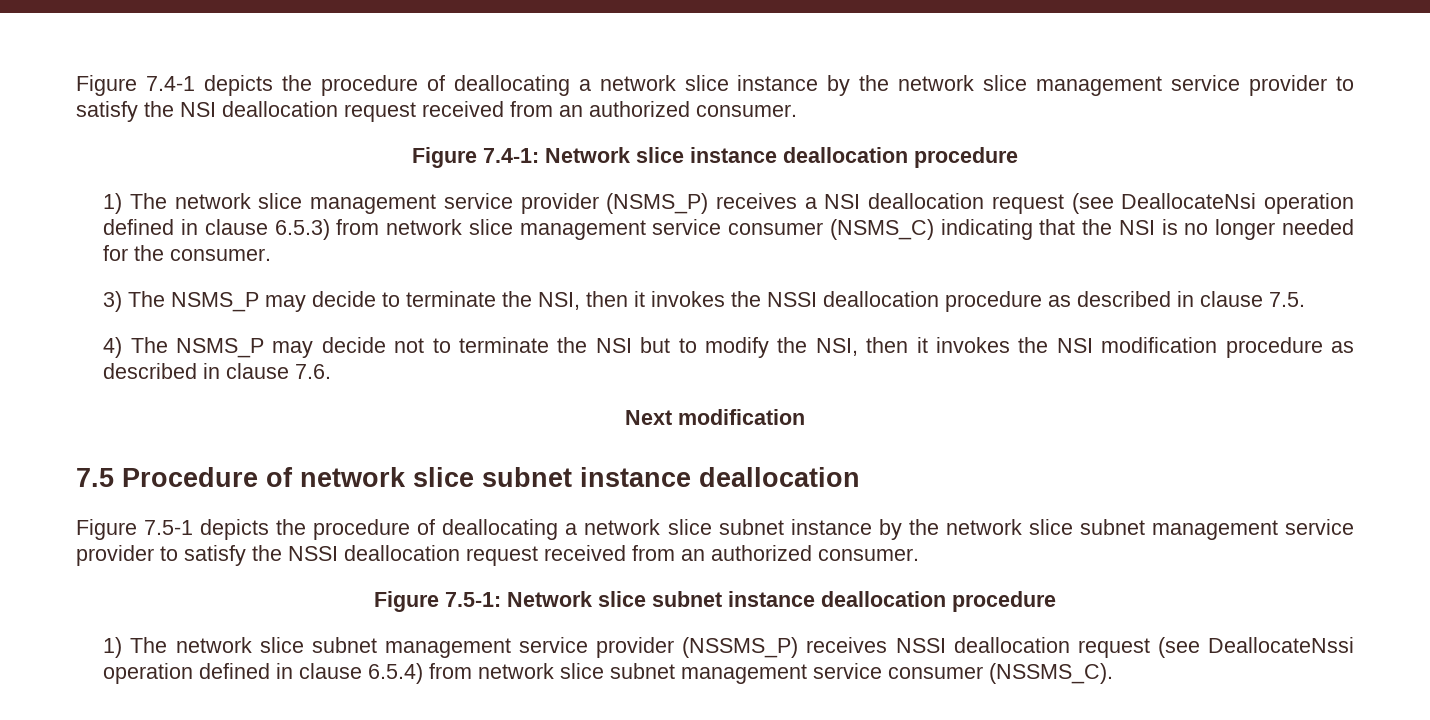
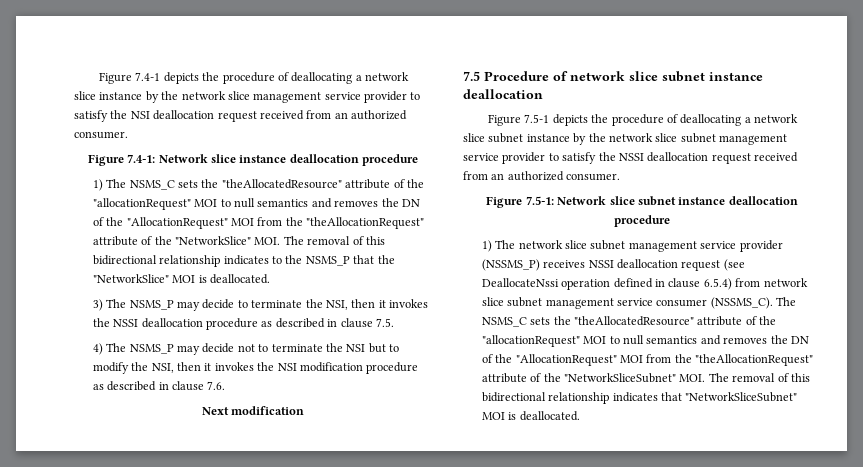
- 1) The network slice management service provider (NSMS_P) receives a NSI deallocation request (see DeallocateNsi operation defined in clause 6.5.3) from network slice management service consumer (NSMS_C) indicating that the NSI is no longer needed for the consumer.
+ 1) The NSMS_C sets the "theAllocatedResource" attribute of the "allocationRequest" MOI to null semantics and removes the DN of the "AllocationRequest" MOI from the "theAllocationRequest" attribute of the "NetworkSlice" MOI. The removal of this bidirectional relationship indicates to the NSMS_P that the "NetworkSlice" MOI is deallocated.
+ The NSMS_C sets the "theAllocatedResource" attribute of the "allocationRequest" MOI to null semantics and removes the DN of the "AllocationRequest" MOI from the "theAllocationRequest" attribute of the "NetworkSliceSubnet" MOI. The removal of this bidirectional relationship indicates that "NetworkSliceSubnet" MOI is deallocated.

